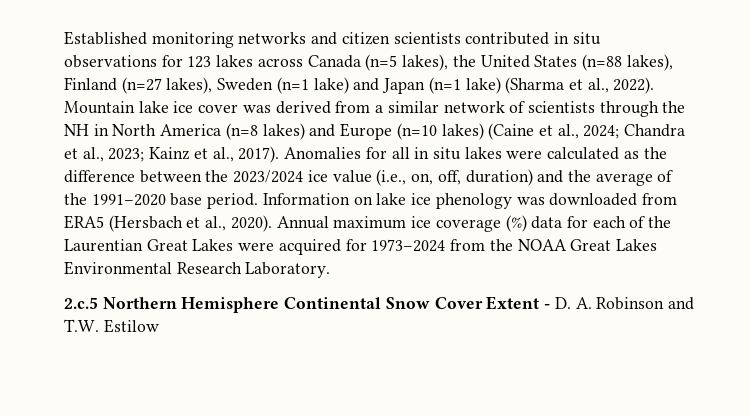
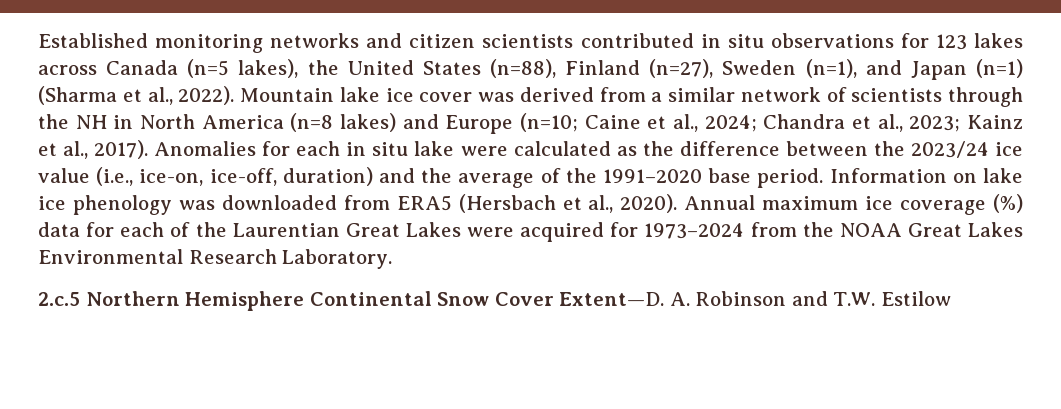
- Established monitoring networks and citizen scientists contributed in situ observations for 123 lakes across Canada (n=5 lakes), the United States (n=88 lakes), Finland (n=27 lakes), Sweden (n=1 lake) and Japan (n=1 lake) (Sharma et al., 2022).
+ Established monitoring networks and citizen scientists contributed in situ observations for 123 lakes across Canada (n=5 lakes), the United States (n=88), Finland (n=27), Sweden (n=1), and Japan (n=1) (Sharma et al., 2022).
- Mountain lake ice cover was derived from a similar network of scientists through the NH in North America (n=8 lakes) and Europe (n=10 lakes) (Caine et al., 2024; Chandra et al., 2023; Kainz et al., 2017).
+ Mountain lake ice cover was derived from a similar network of scientists through the NH in North America (n=8 lakes) and Europe (n=10; Caine et al., 2024; Chandra et al., 2023; Kainz et al., 2017).
- Anomalies for all in situ lakes were calculated as the difference between the 2023/2024 ice value (i.e., on, off, duration) and the average of the 1991–2020 base period.
+ Anomalies for each in situ lake were calculated as the difference between the 2023/24 ice value (i.e., ice-on, ice-off, duration) and the average of the 1991–2020 base period.
- 2.c.5 Northern Hemisphere Continental Snow Cover Extent - D. A. Robinson and T.W. Estilow
+ 2.c.5 Northern Hemisphere Continental Snow Cover Extent—D. A. Robinson and T.W. Estilow

